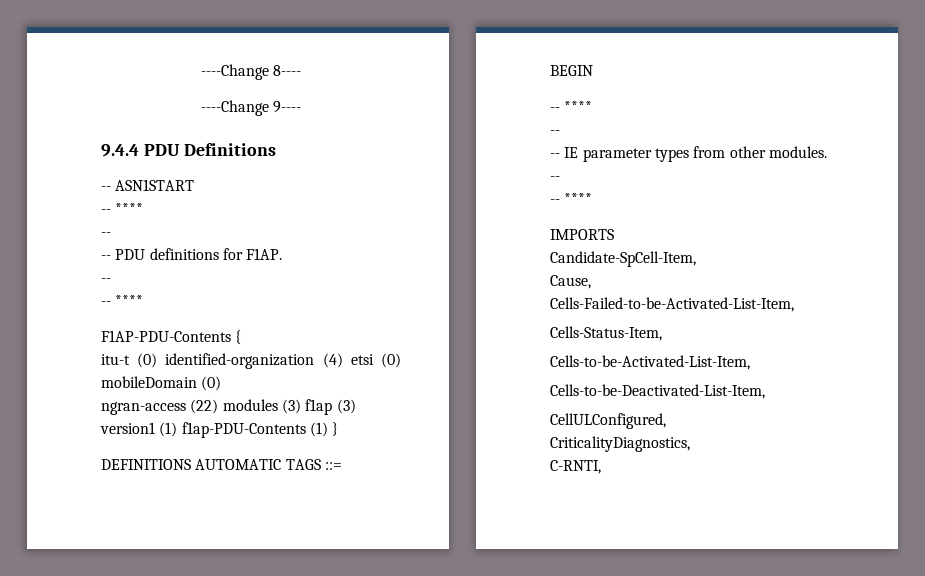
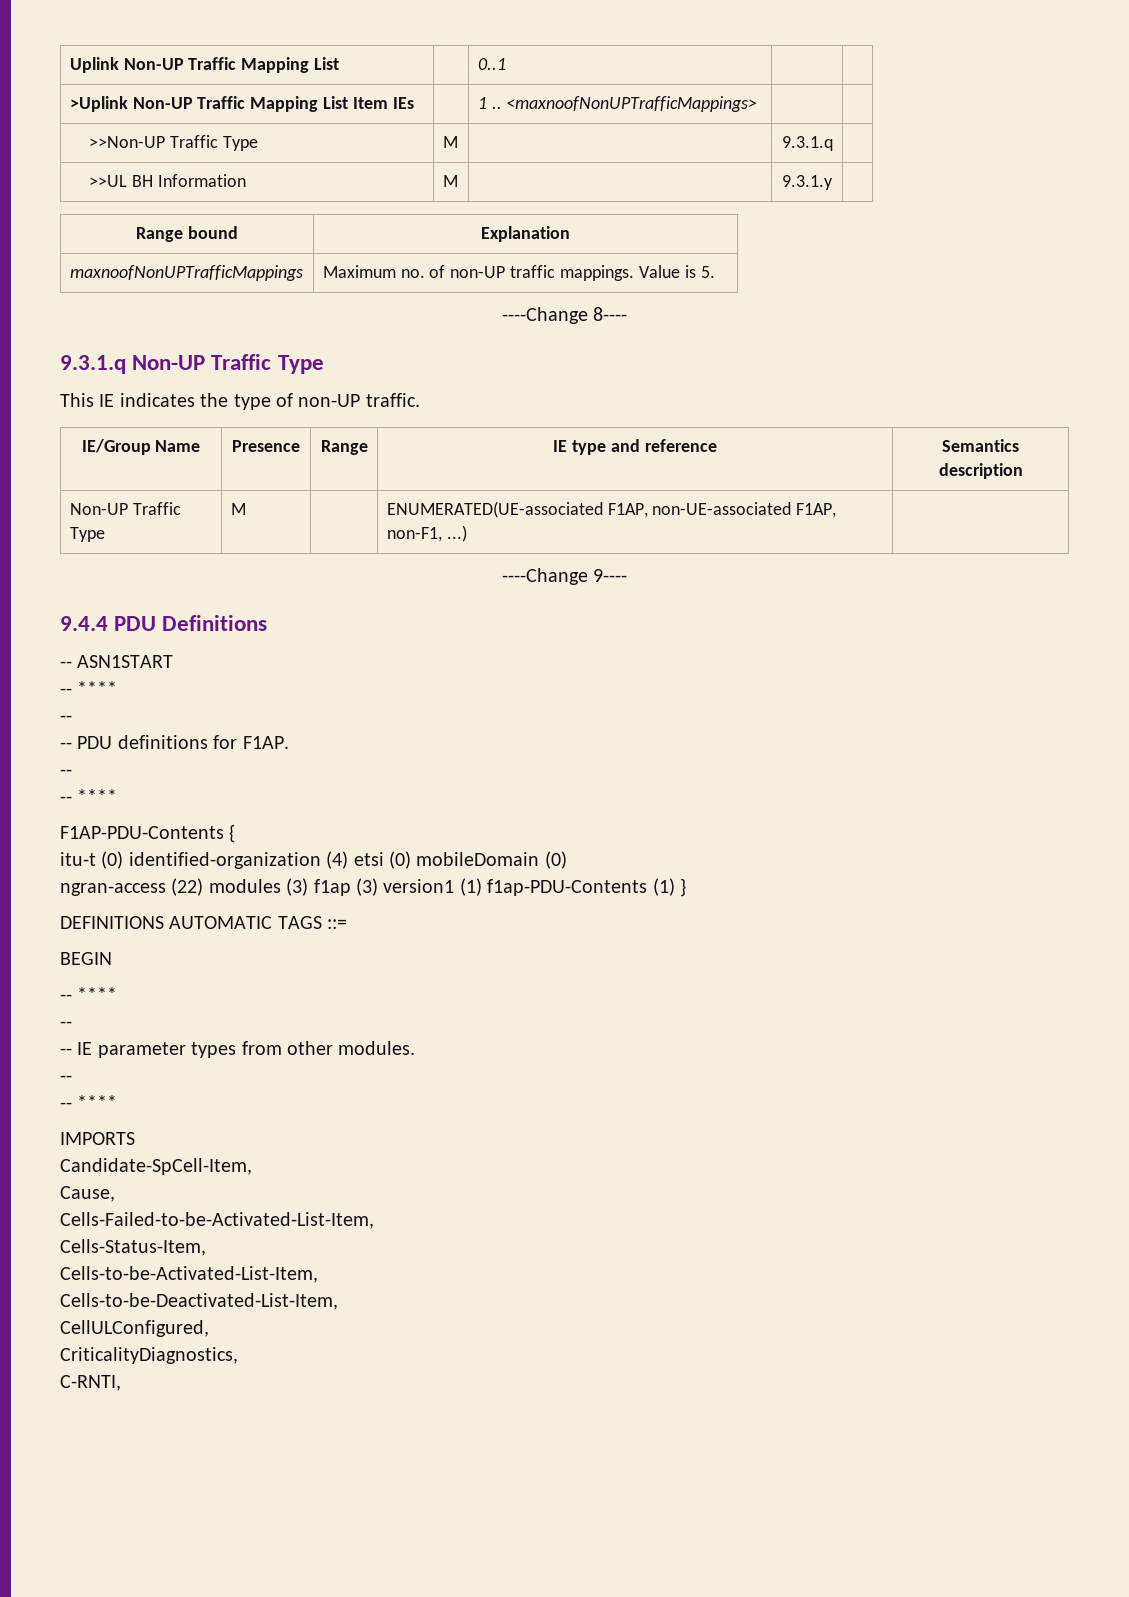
+ Uplink Non-UP Traffic Mapping List | | 0..1 | |
+ >Uplink Non-UP Traffic Mapping List Item IEs | | 1 .. <maxnoofNonUPTrafficMappings> | |
+ >>Non-UP Traffic Type | M | | 9.3.1.q |
+ >>UL BH Information | M | | 9.3.1.y |
+ Range bound | Explanation
+ maxnoofNonUPTrafficMappings | Maximum no. of non-UP traffic mappings. Value is 5.
  ----Change 8----
+ 9.3.1.q Non-UP Traffic Type
+ This IE indicates the type of non-UP traffic.
+ IE/Group Name | Presence | Range | IE type and reference | Semantics description
+ Non-UP Traffic Type | M | | ENUMERATED(UE-associated F1AP, non-UE-associated F1AP, non-F1, ...) |

